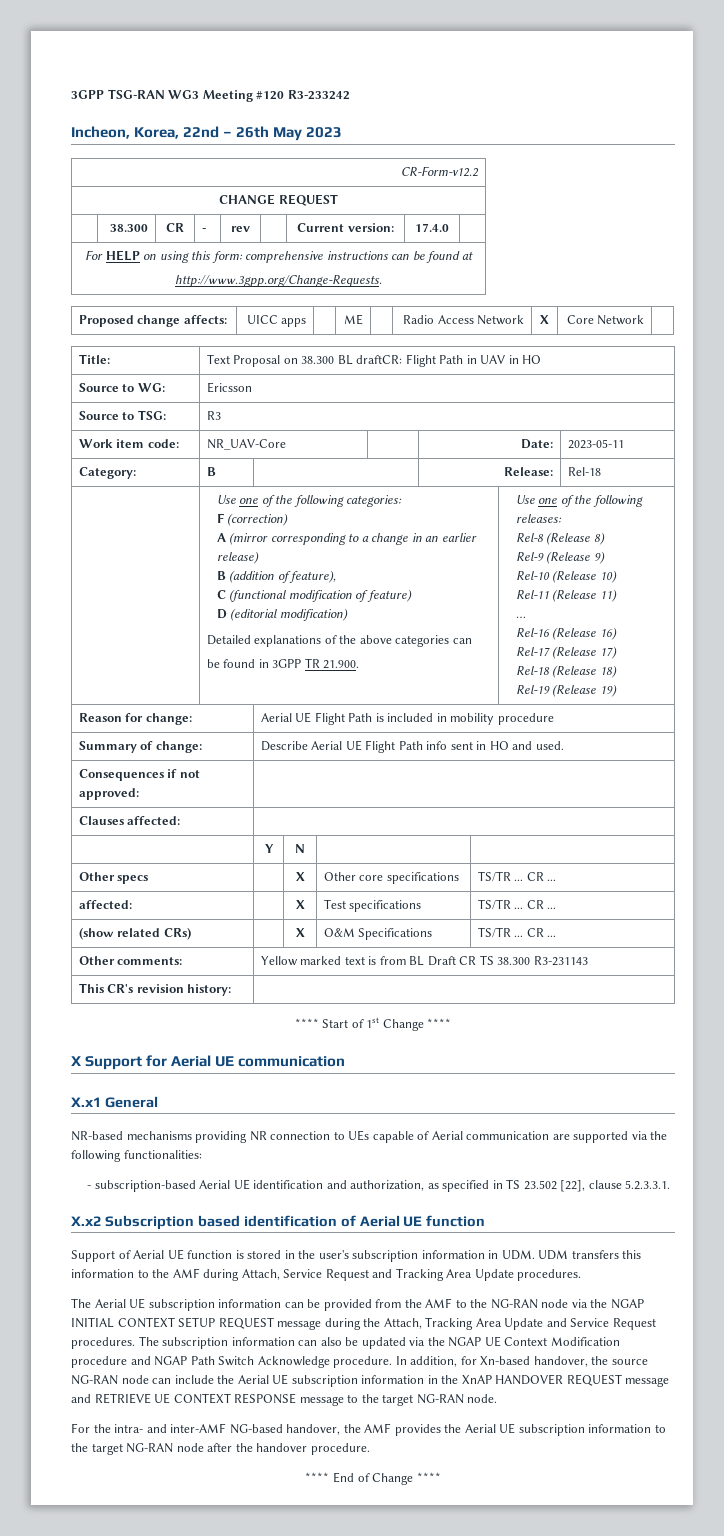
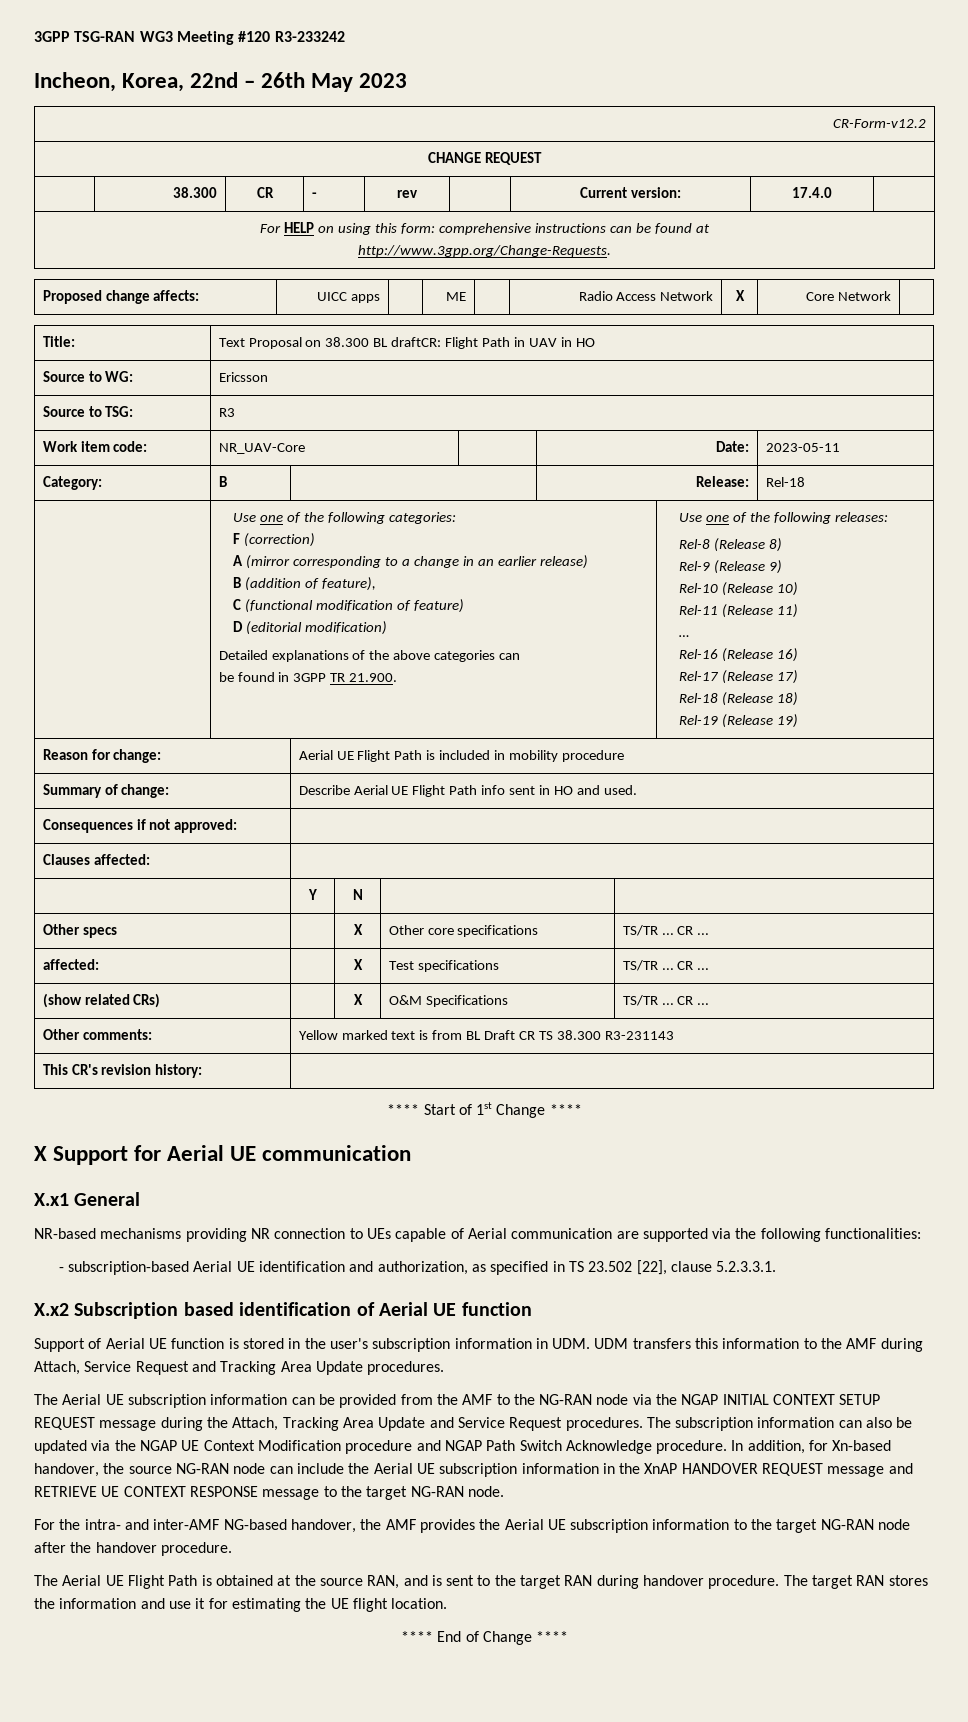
+ The Aerial UE Flight Path is obtained at the source RAN, and is sent to the target RAN during handover procedure. The target RAN stores the information and use it for estimating the UE flight location.

